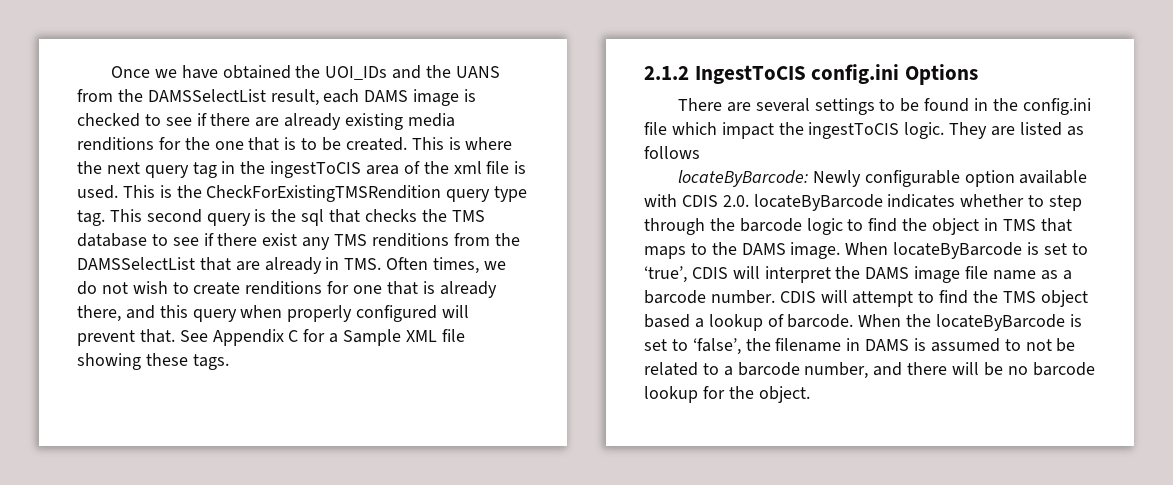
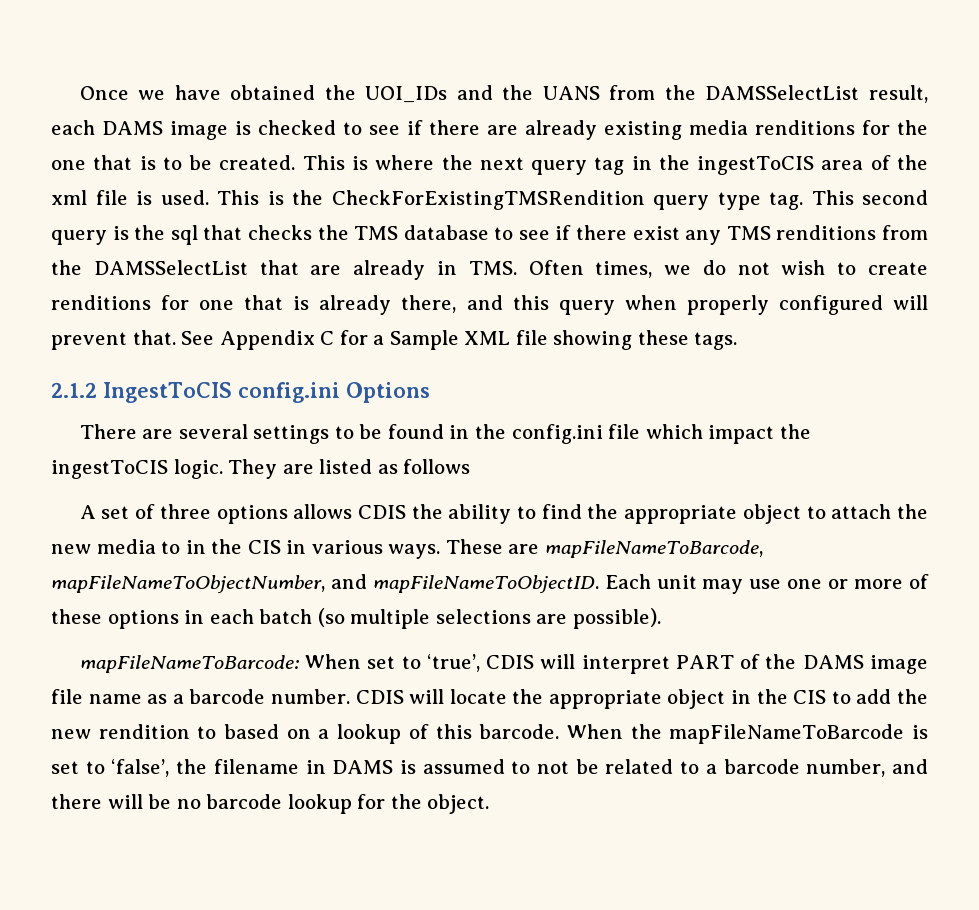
- locateByBarcode: Newly configurable option available with CDIS 2.0. locateByBarcode indicates whether to step through the barcode logic to find the object in TMS that maps to the DAMS image. When locateByBarcode is set to ‘true’, CDIS will interpret the DAMS image file name as a barcode number.
+ A set of three options allows CDIS the ability to find the appropriate object to attach the new media to in the CIS in various ways. These are mapFileNameToBarcode, mapFileNameToObjectNumber, and mapFileNameToObjectID. Each unit may use one or more of these options in each batch (so multiple selections are possible).
+ mapFileNameToBarcode: When set to ‘true’, CDIS will interpret PART of the DAMS image file name as a barcode number.
- CDIS will attempt to find the TMS object based a lookup of barcode.
+ CDIS will locate the appropriate object in the CIS to add the new rendition to based on a lookup of this barcode.
- When the locateByBarcode is set to ‘false’, the filename in DAMS is assumed to not be related to a barcode number, and there will be no barcode lookup for the object.
+ When the mapFileNameToBarcode is set to ‘false’, the filename in DAMS is assumed to not be related to a barcode number, and there will be no barcode lookup for the object.

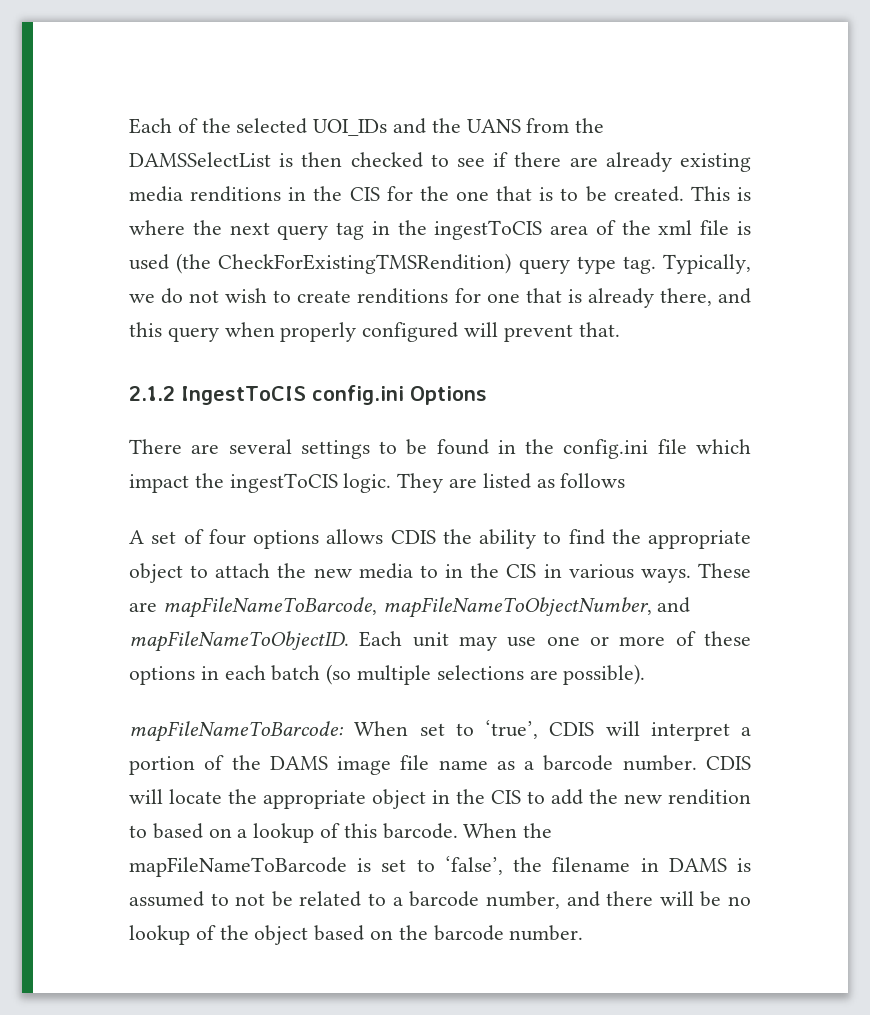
- Once we have obtained the UOI_IDs and the UANS from the DAMSSelectList result, each DAMS image is checked to see if there are already existing media renditions for the one that is to be created.
+ Each of the selected UOI_IDs and the UANS from the DAMSSelectList is then checked to see if there are already existing media renditions in the CIS for the one that is to be created.
- This is where the next query tag in the ingestToCIS area of the xml file is used. This is the CheckForExistingTMSRendition query type tag. This second query is the sql that checks the TMS database to see if there exist any TMS renditions from the DAMSSelectList that are already in TMS. Often times, we do not wish to create renditions for one that is already there, and this query when properly configured will prevent that. See Appendix C for a Sample XML file showing these tags.
+ This is where the next query tag in the ingestToCIS area of the xml file is used (the CheckForExistingTMSRendition) query type tag. Typically, we do not wish to create renditions for one that is already there, and this query when properly configured will prevent that.
- A set of three options allows CDIS the ability to find the appropriate object to attach the new media to in the CIS in various ways.
+ A set of four options allows CDIS the ability to find the appropriate object to attach the new media to in the CIS in various ways.
- mapFileNameToBarcode: When set to ‘true’, CDIS will interpret PART of the DAMS image file name as a barcode number.
+ mapFileNameToBarcode: When set to ‘true’, CDIS will interpret a portion of the DAMS image file name as a barcode number.
- When the mapFileNameToBarcode is set to ‘false’, the filename in DAMS is assumed to not be related to a barcode number, and there will be no barcode lookup for the object.
+ When the mapFileNameToBarcode is set to ‘false’, the filename in DAMS is assumed to not be related to a barcode number, and there will be no lookup of the object based on the barcode number.

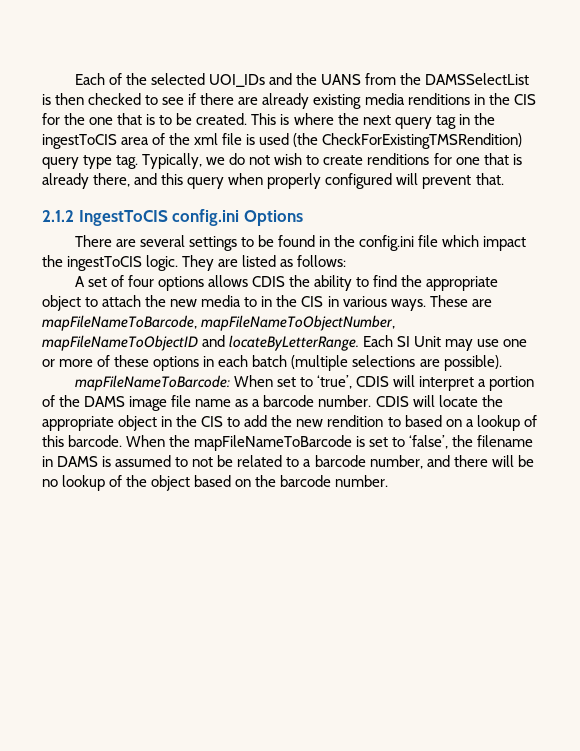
- They are listed as follows
+ They are listed as follows:
- These are mapFileNameToBarcode, mapFileNameToObjectNumber, and mapFileNameToObjectID. Each unit may use one or more of these options in each batch (so multiple selections are possible).
+ These are mapFileNameToBarcode, mapFileNameToObjectNumber, mapFileNameToObjectID and locateByLetterRange. Each SI Unit may use one or more of these options in each batch (multiple selections are possible).

